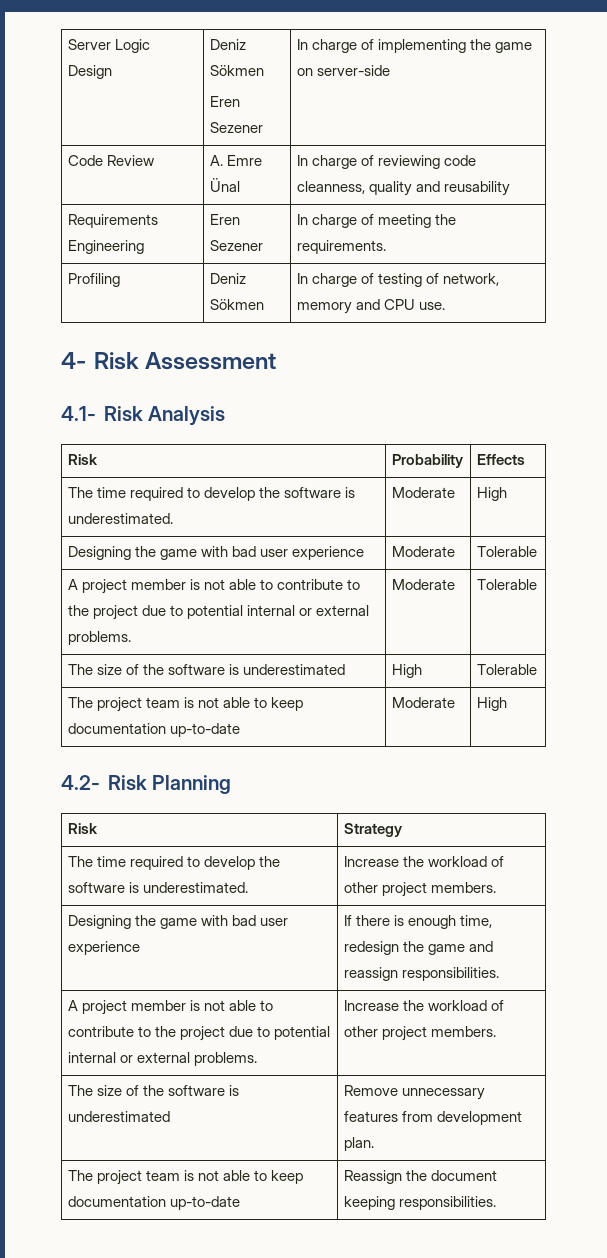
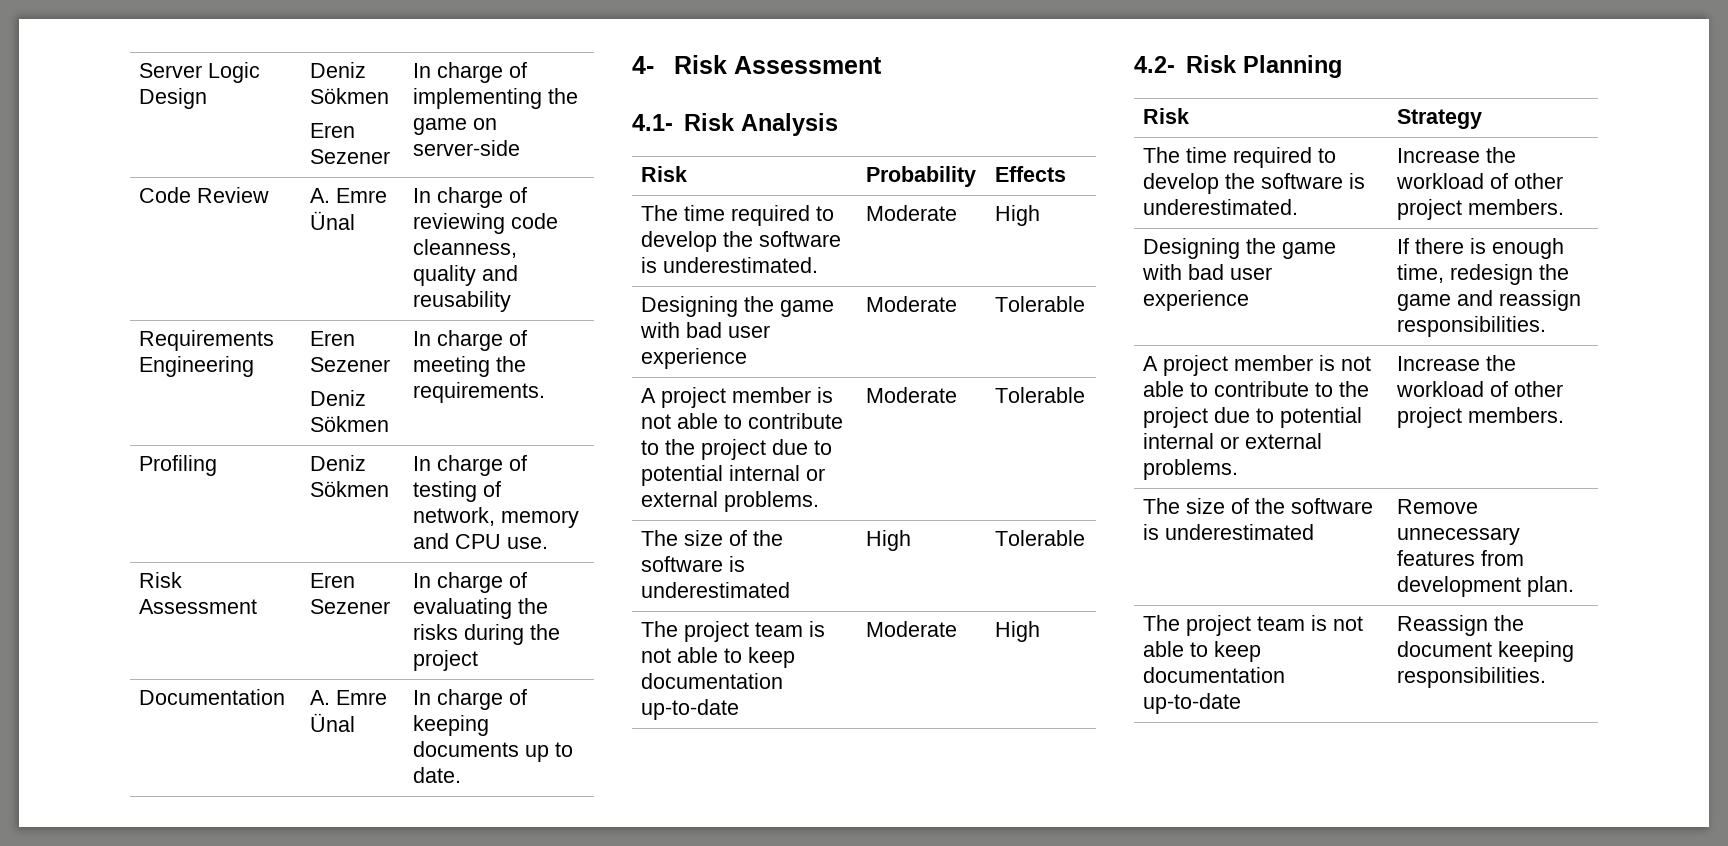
- Requirements Engineering | Eren Sezener | In charge of meeting the requirements.
+ Requirements Engineering | Eren Sezener
+ Deniz Sökmen | In charge of meeting the requirements.
+ Risk Assessment | Eren Sezener | In charge of evaluating the risks during the project
+ Documentation | A. Emre Ünal | In charge of keeping documents up to date.

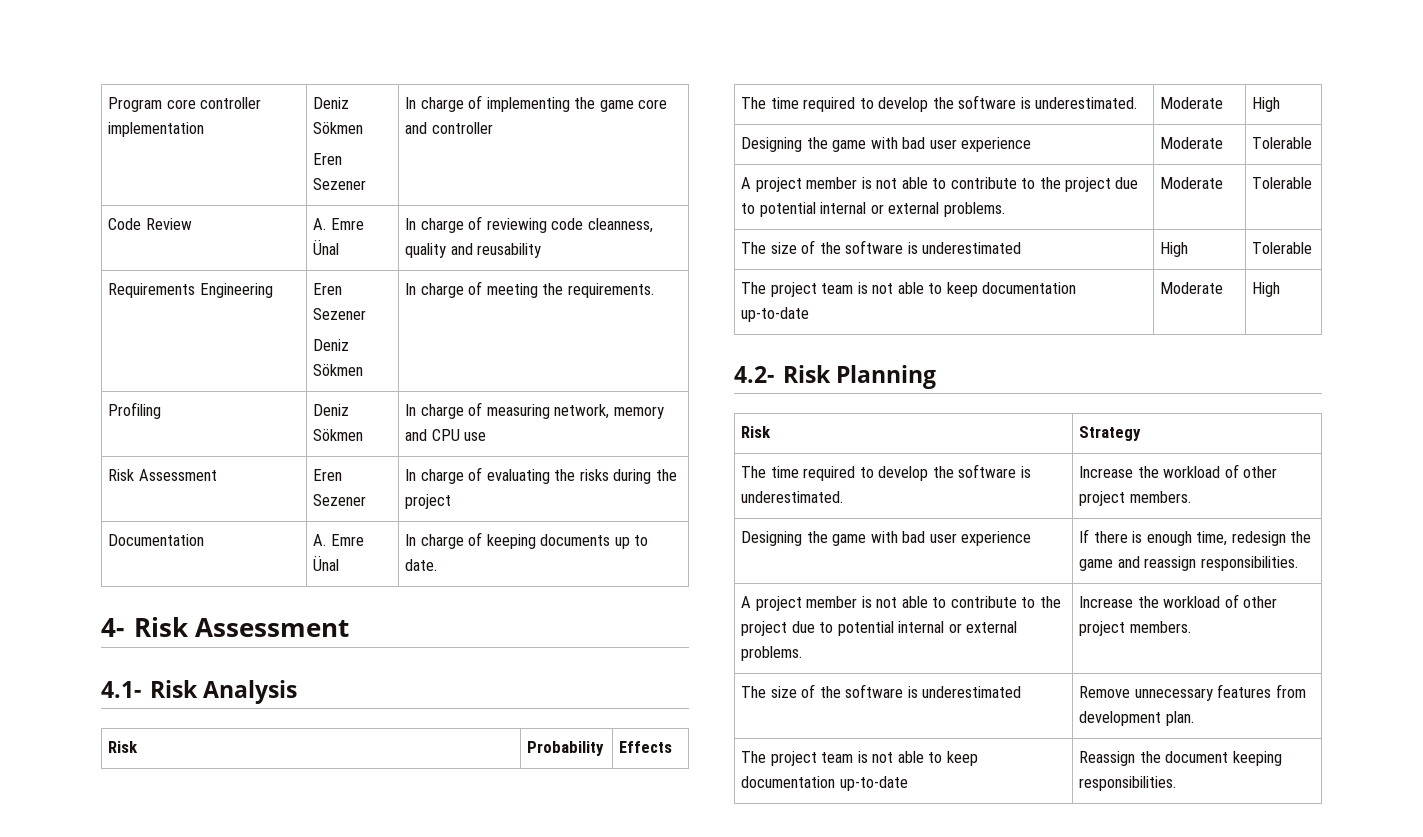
- Server Logic Design | Deniz Sökmen
- Eren Sezener | In charge of implementing the game on server-side
+ Program core controller implementation | Deniz Sökmen
+ Eren Sezener | In charge of implementing the game core and controller
- Profiling | Deniz Sökmen | In charge of testing of network, memory and CPU use.
+ Profiling | Deniz Sökmen | In charge of measuring network, memory and CPU use

